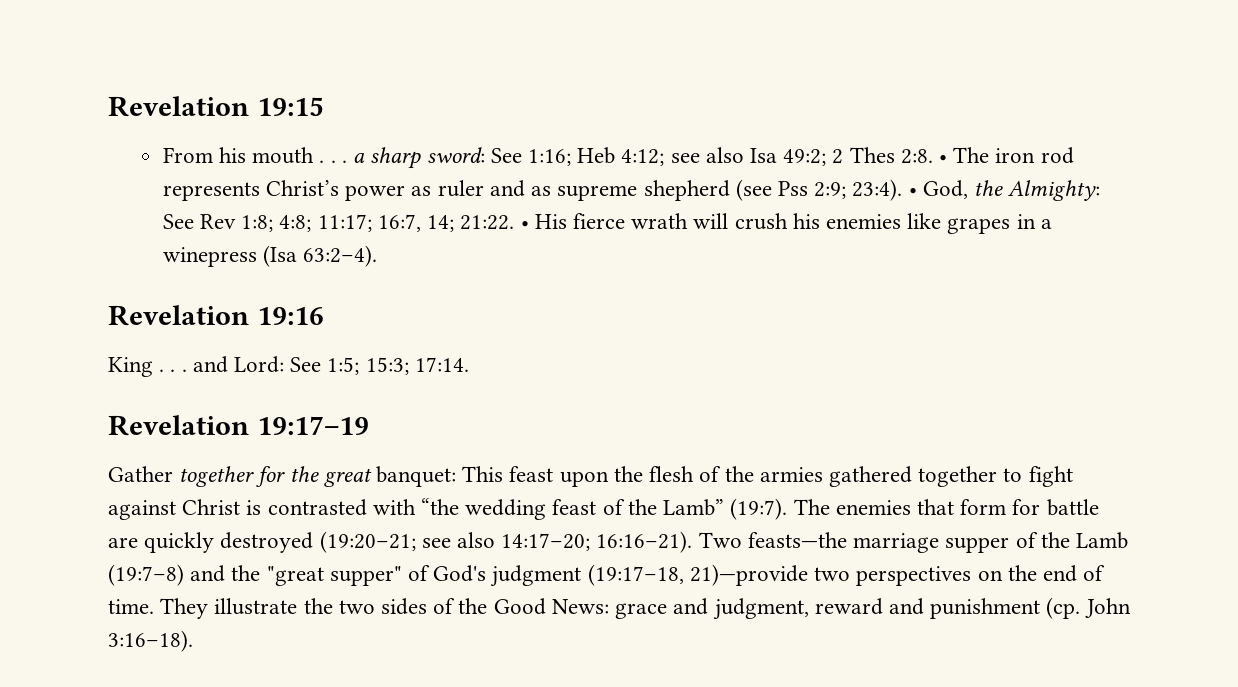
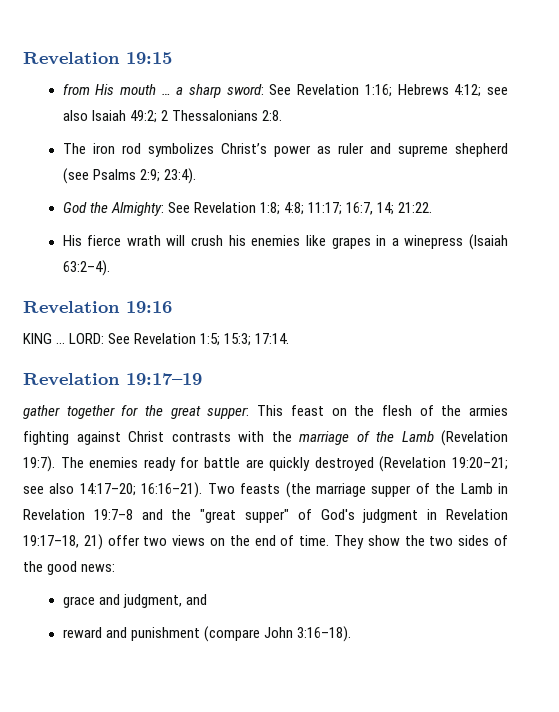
- From his mouth . . . a sharp sword: See 1:16; Heb 4:12; see also Isa 49:2; 2 Thes 2:8. • The iron rod represents Christ’s power as ruler and as supreme shepherd (see Pss 2:9; 23:4). • God, the Almighty: See Rev 1:8; 4:8; 11:17; 16:7, 14; 21:22. • His fierce wrath will crush his enemies like grapes in a winepress (Isa 63:2–4).
+ from His mouth … a sharp sword: See Revelation 1:16; Hebrews 4:12; see also Isaiah 49:2; 2 Thessalonians 2:8.
+ The iron rod symbolizes Christ’s power as ruler and supreme shepherd (see Psalms 2:9; 23:4).
+ God the Almighty: See Revelation 1:8; 4:8; 11:17; 16:7, 14; 21:22.
+ His fierce wrath will crush his enemies like grapes in a winepress (Isaiah 63:2–4).
- King . . . and Lord: See 1:5; 15:3; 17:14.
+ KING … LORD: See Revelation 1:5; 15:3; 17:14.
- Gather together for the great banquet: This feast upon the flesh of the armies gathered together to fight against Christ is contrasted with “the wedding feast of the Lamb” (19:7). The enemies that form for battle are quickly destroyed (19:20–21; see also 14:17–20; 16:16–21).
+ gather together for the great supper: This feast on the flesh of the armies fighting against Christ contrasts with the marriage of the Lamb (Revelation 19:7). The enemies ready for battle are quickly destroyed (Revelation 19:20–21; see also 14:17–20; 16:16–21).
- Two feasts—the marriage supper of the Lamb (19:7–8) and the "great supper" of God's judgment (19:17–18, 21)—provide two perspectives on the end of time.
+ Two feasts (the marriage supper of the Lamb in Revelation 19:7–8 and the "great supper" of God's judgment in Revelation 19:17–18, 21) offer two views on the end of time.
- They illustrate the two sides of the Good News: grace and judgment, reward and punishment (cp. John 3:16–18).
+ They show the two sides of the good news:
+ grace and judgment, and
+ reward and punishment (compare John 3:16–18).

